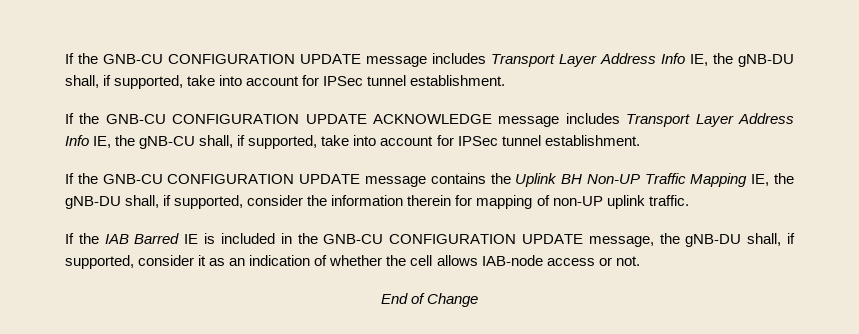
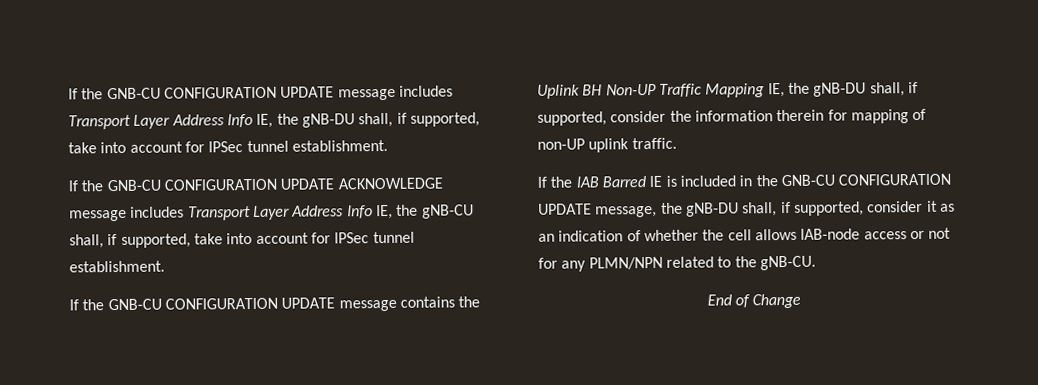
- If the IAB Barred IE is included in the GNB-CU CONFIGURATION UPDATE message, the gNB-DU shall, if supported, consider it as an indication of whether the cell allows IAB-node access or not.
+ If the IAB Barred IE is included in the GNB-CU CONFIGURATION UPDATE message, the gNB-DU shall, if supported, consider it as an indication of whether the cell allows IAB-node access or not for any PLMN/NPN related to the gNB-CU.

